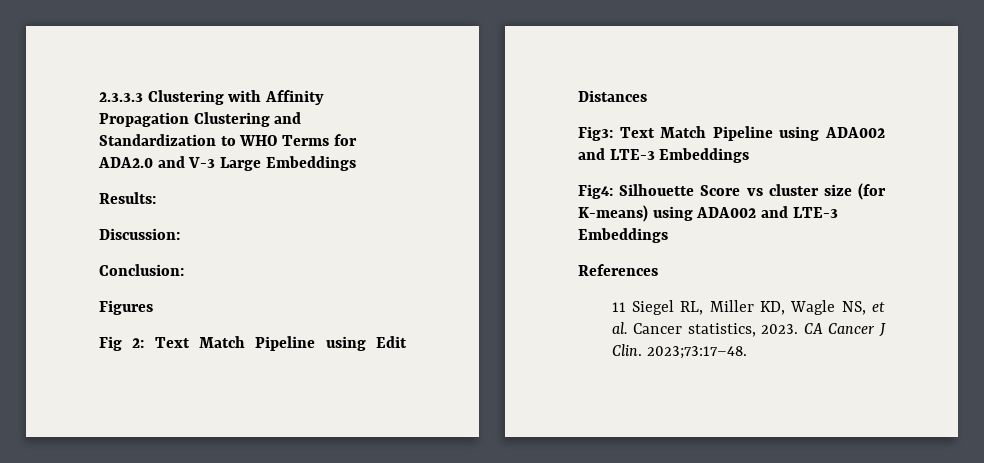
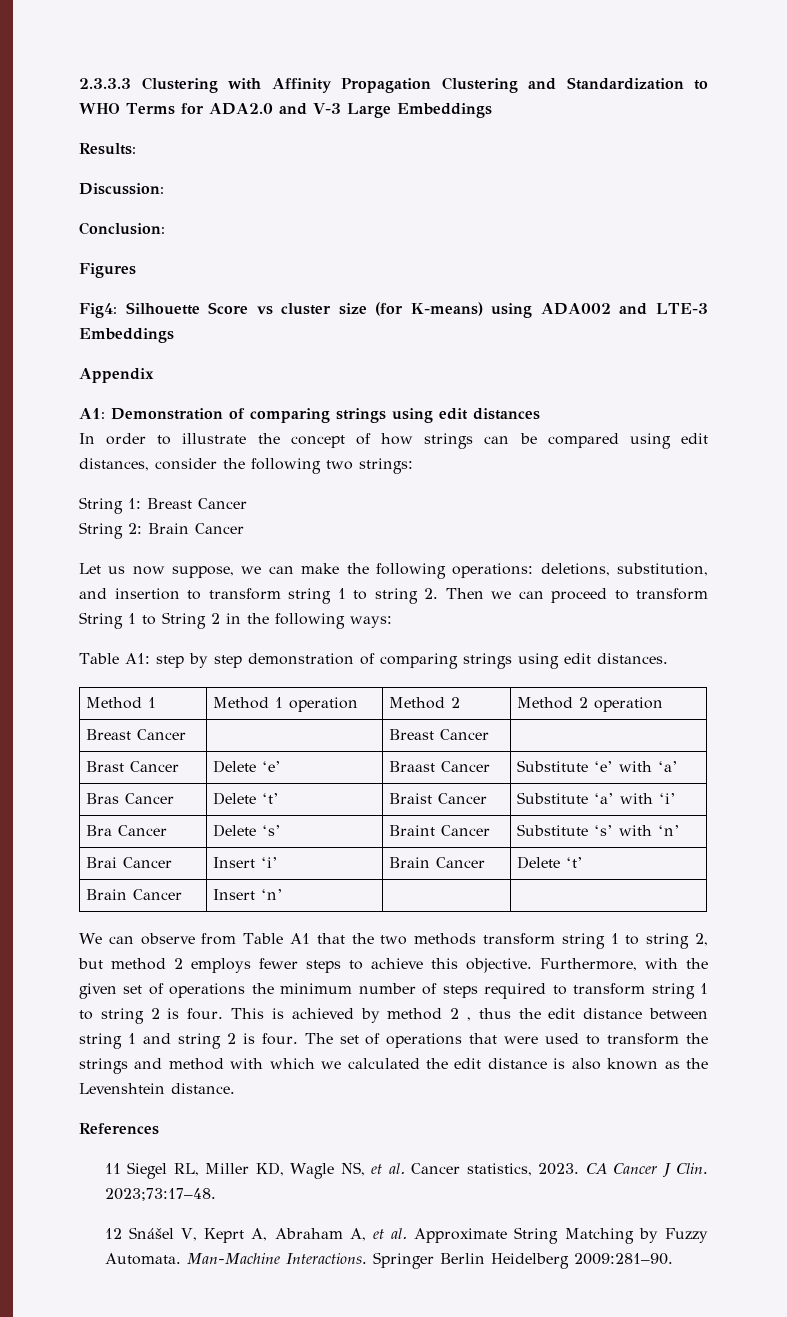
- Fig 2: Text Match Pipeline using Edit Distances
- Fig3: Text Match Pipeline using ADA002 and LTE-3 Embeddings
+ Appendix
+ A1: Demonstration of comparing strings using edit distances
+ In order to illustrate the concept of how strings can be compared using edit distances, consider the following two strings:
+ String 1: Breast Cancer
+ String 2: Brain Cancer
+ Let us now suppose, we can make the following operations: deletions, substitution, and insertion to transform string 1 to string 2. Then we can proceed to transform String 1 to String 2 in the following ways:
+ Table A1: step by step demonstration of comparing strings using edit distances.
+ Method 1 | Method 1 operation | Method 2 | Method 2 operation
+ Breast Cancer | | Breast Cancer |
+ Brast Cancer | Delete ‘e’ | Braast Cancer | Substitute ‘e’ with ‘a’
+ Bras Cancer | Delete ‘t’ | Braist Cancer | Substitute ‘a’ with ‘i’
+ Bra Cancer | Delete ‘s’ | Braint Cancer | Substitute ‘s’ with ‘n’
+ Brai Cancer | Insert ‘i’ | Brain Cancer | Delete ‘t’
+ Brain Cancer | Insert ‘n’ | |
+ We can observe from Table A1 that the two methods transform string 1 to string 2, but method 2 employs fewer steps to achieve this objective. Furthermore, with the given set of operations the minimum number of steps required to transform string 1 to string 2 is four. This is achieved by method 2 , thus the edit distance between string 1 and string 2 is four. The set of operations that were used to transform the strings and method with which we calculated the edit distance is also known as the Levenshtein distance.
+ 12 Snášel V, Keprt A, Abraham A, et al. Approximate String Matching by Fuzzy Automata. Man-Machine Interactions. Springer Berlin Heidelberg 2009:281–90.

